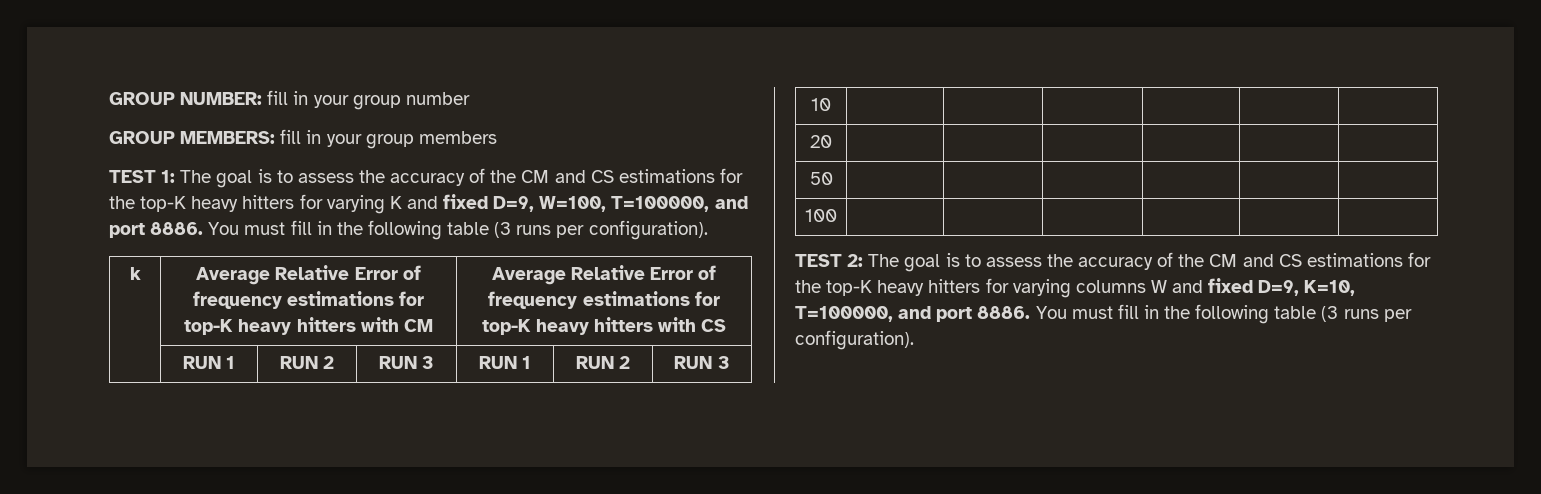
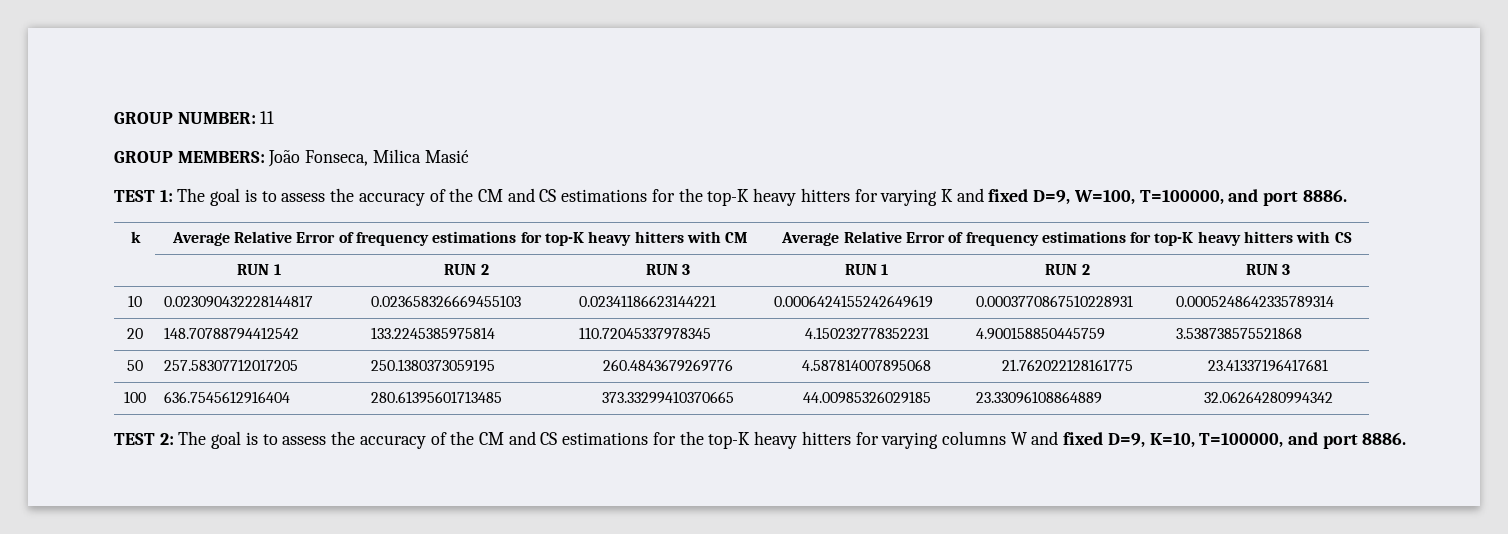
- GROUP NUMBER: fill in your group number
- GROUP MEMBERS: fill in your group members
+ GROUP NUMBER: 11
+ GROUP MEMBERS: João Fonseca, Milica Masić
- TEST 1: The goal is to assess the accuracy of the CM and CS estimations for the top-K heavy hitters for varying K and fixed D=9, W=100, T=100000, and port 8886. You must fill in the following table (3 runs per configuration).
+ TEST 1: The goal is to assess the accuracy of the CM and CS estimations for the top-K heavy hitters for varying K and fixed D=9, W=100, T=100000, and port 8886.
- 10 | | | | | |
- 20 | | | | | |
- 50 | | | | | |
- 100 | | | | | |
+ 10 | 0.023090432228144817 | 0.023658326669455103 | 0.02341186623144221 | 0.0006424155242649619 | 0.0003770867510228931 | 0.0005248642335789314
+ 20 | 148.70788794412542 | 133.2245385975814 | 110.72045337978345 | 4.150232778352231 | 4.900158850445759 | 3.538738575521868
+ 50 | 257.58307712017205 | 250.1380373059195 | 260.4843679269776 | 4.587814007895068 | 21.762022128161775 | 23.41337196417681
+ 100 | 636.7545612916404 | 280.61395601713485 | 373.33299410370665 | 44.00985326029185 | 23.33096108864889 | 32.06264280994342
- TEST 2: The goal is to assess the accuracy of the CM and CS estimations for the top-K heavy hitters for varying columns W and fixed D=9, K=10, T=100000, and port 8886. You must fill in the following table (3 runs per configuration).
+ TEST 2: The goal is to assess the accuracy of the CM and CS estimations for the top-K heavy hitters for varying columns W and fixed D=9, K=10, T=100000, and port 8886.

